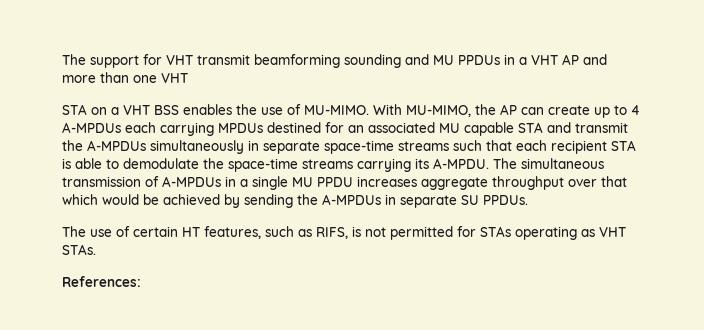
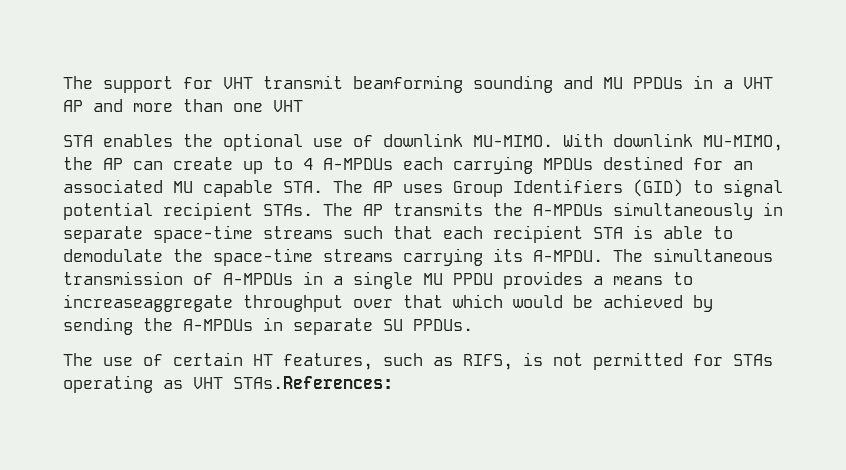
- STA on a VHT BSS enables the use of MU-MIMO.
+ STA enables the optional use of downlink MU-MIMO.
- With MU-MIMO, the AP can create up to 4 A-MPDUs each carrying MPDUs destined for an associated MU capable STA and transmit the A-MPDUs simultaneously in separate space-time streams such that each recipient STA is able to demodulate the space-time streams carrying its A-MPDU.
+ With downlink MU-MIMO, the AP can create up to 4 A-MPDUs each carrying MPDUs destined for an associated MU capable STA. The AP uses Group Identifiers (GID) to signal potential recipient STAs. The AP transmits the A-MPDUs simultaneously in separate space-time streams such that each recipient STA is able to demodulate the space-time streams carrying its A-MPDU.
- The simultaneous transmission of A-MPDUs in a single MU PPDU increases aggregate throughput over that which would be achieved by sending the A-MPDUs in separate SU PPDUs.
+ The simultaneous transmission of A-MPDUs in a single MU PPDU provides a means to increaseaggregate throughput over that which would be achieved by sending the A-MPDUs in separate SU PPDUs.
- The use of certain HT features, such as RIFS, is not permitted for STAs operating as VHT STAs.
- References:
+ The use of certain HT features, such as RIFS, is not permitted for STAs operating as VHT STAs.References:

